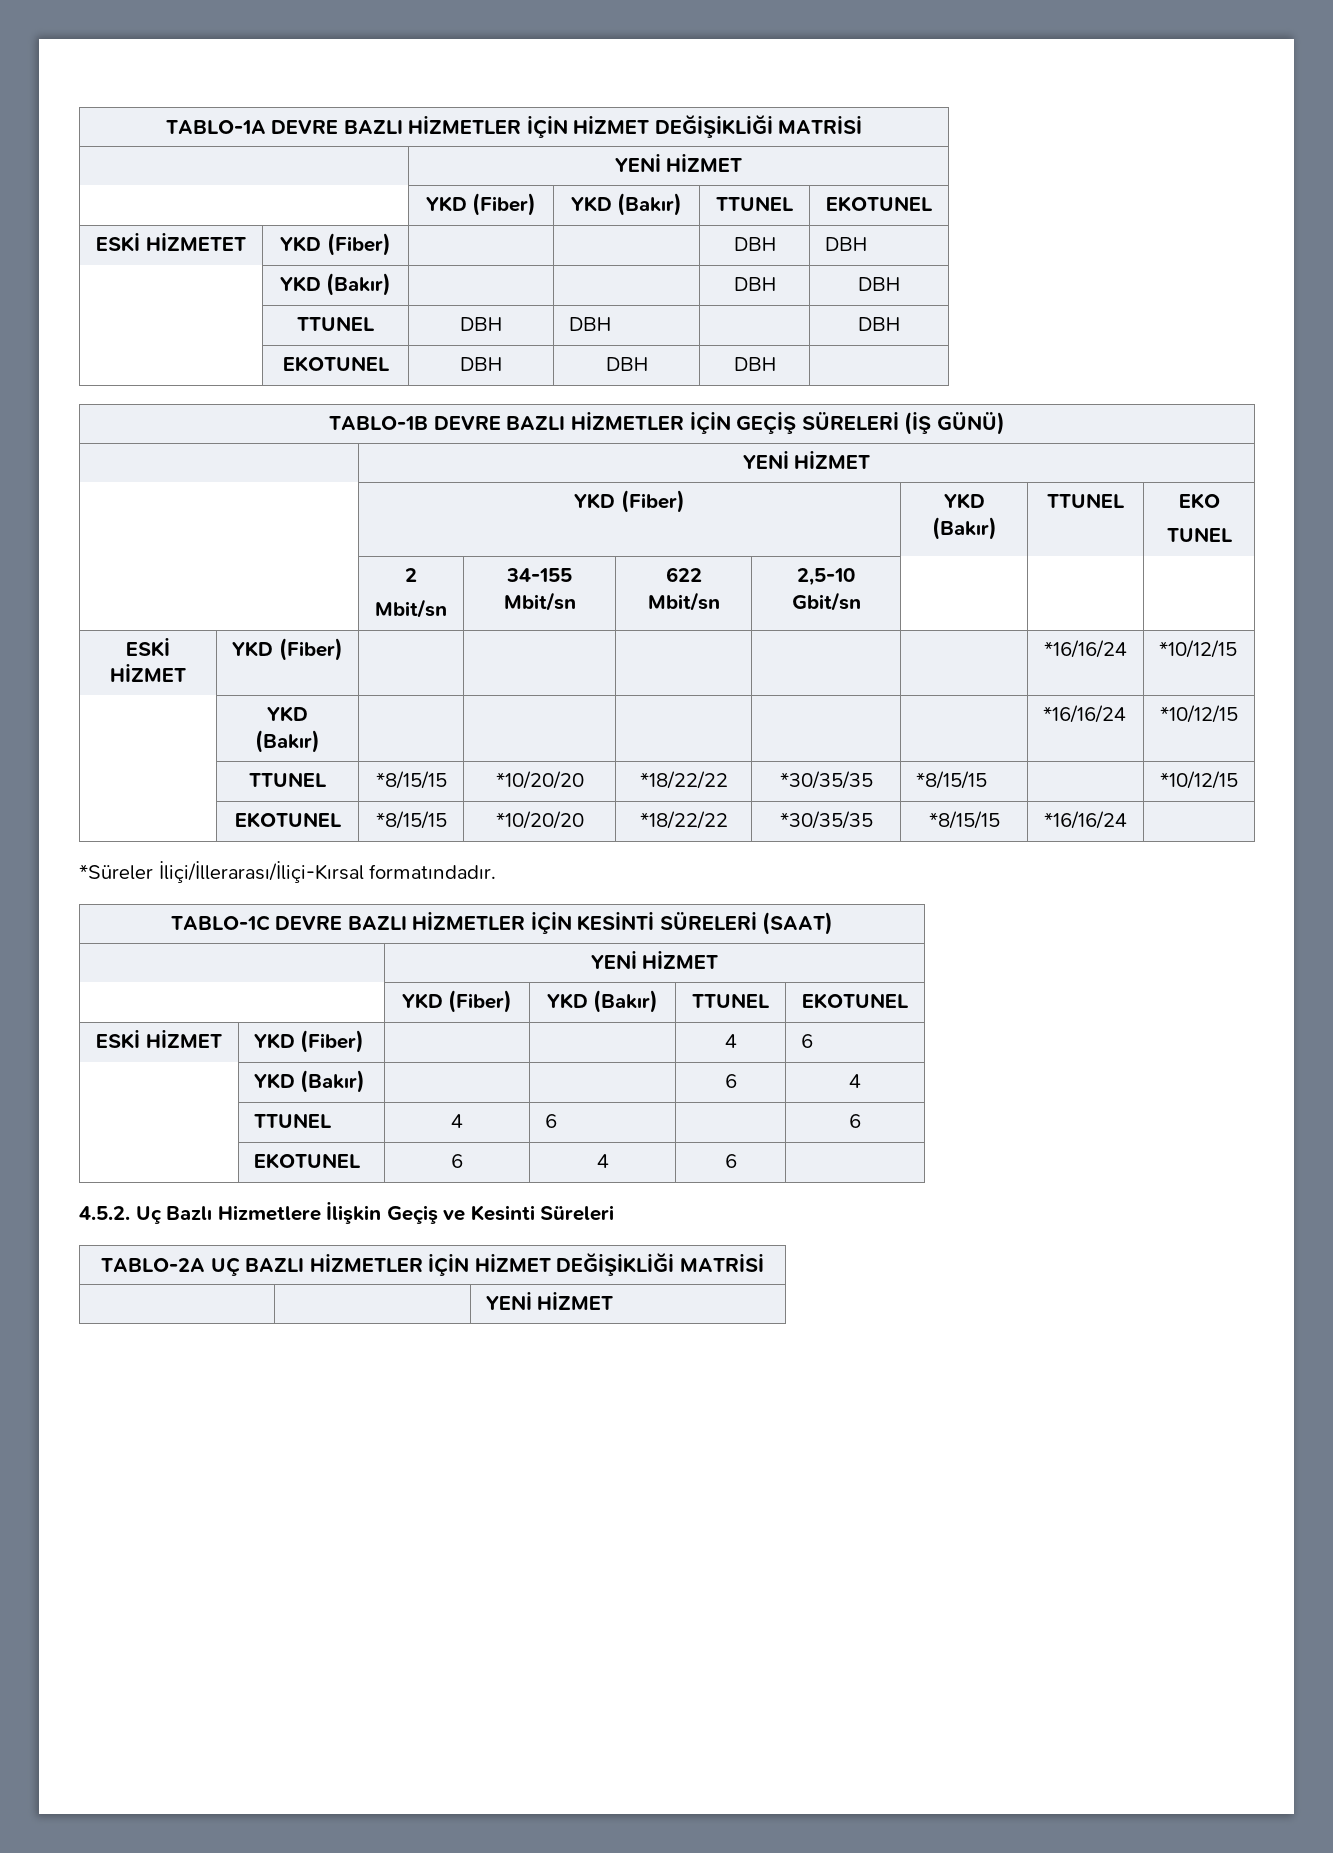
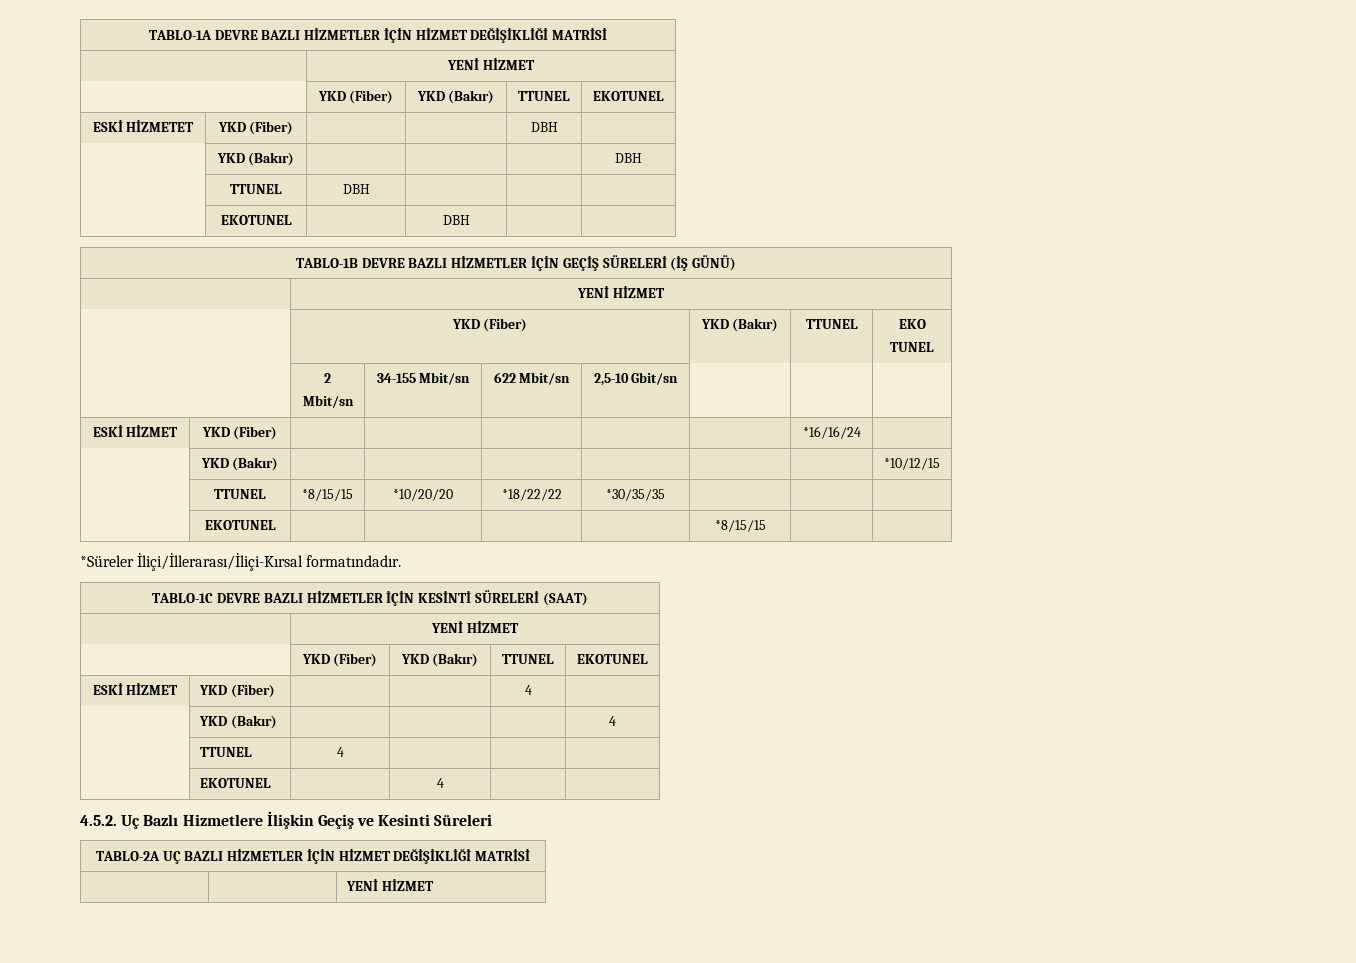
- ESKİ HİZMETET | YKD (Fiber) | | | DBH | DBH
- | YKD (Bakır) | | | DBH | DBH
+ ESKİ HİZMETET | YKD (Fiber) | | | DBH |
+ | YKD (Bakır) | | | | DBH
- | TTUNEL | DBH | DBH | | DBH
- | EKOTUNEL | DBH | DBH | DBH |
+ | TTUNEL | DBH | | |
+ | EKOTUNEL | | DBH | |
- ESKİ HİZMET | YKD (Fiber) | | | | | | *16/16/24 | *10/12/15
+ ESKİ HİZMET | YKD (Fiber) | | | | | | *16/16/24 |
- | YKD (Bakır) | | | | | | *16/16/24 | *10/12/15
+ | YKD (Bakır) | | | | | | | *10/12/15
- | TTUNEL | *8/15/15 | *10/20/20 | *18/22/22 | *30/35/35 | *8/15/15 | | *10/12/15
- | EKOTUNEL | *8/15/15 | *10/20/20 | *18/22/22 | *30/35/35 | *8/15/15 | *16/16/24 |
+ | TTUNEL | *8/15/15 | *10/20/20 | *18/22/22 | *30/35/35 | | |
+ | EKOTUNEL | | | | | *8/15/15 | |
- ESKİ HİZMET | YKD (Fiber) | | | 4 | 6
- | YKD (Bakır) | | | 6 | 4
+ ESKİ HİZMET | YKD (Fiber) | | | 4 |
+ | YKD (Bakır) | | | | 4
- | TTUNEL | 4 | 6 | | 6
- | EKOTUNEL | 6 | 4 | 6 |
+ | TTUNEL | 4 | | |
+ | EKOTUNEL | | 4 | |

